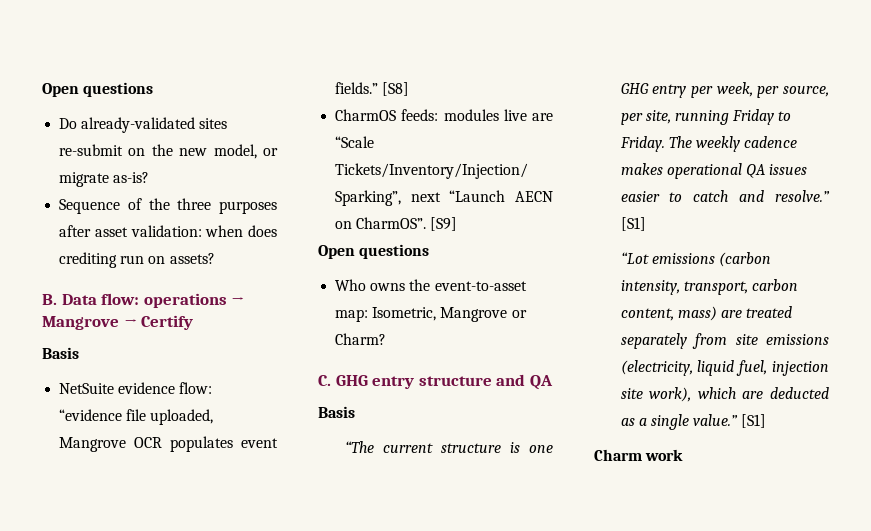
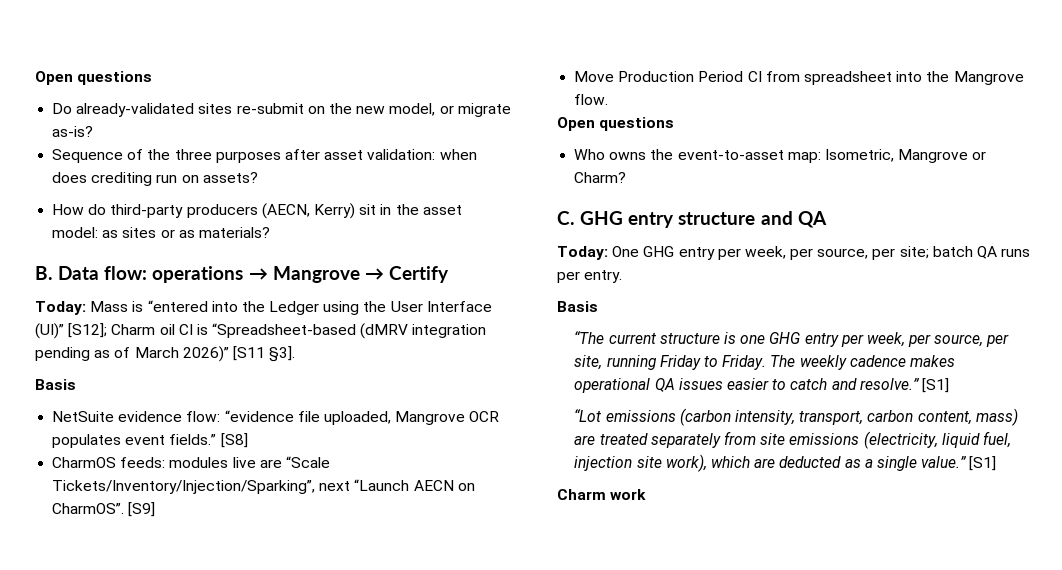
+ How do third-party producers (AECN, Kerry) sit in the asset model: as sites or as materials?
+ Today: Mass is “entered into the Ledger using the User Interface (UI)” [S12]; Charm oil CI is “Spreadsheet-based (dMRV integration pending as of March 2026)” [S11 §3].
+ Move Production Period CI from spreadsheet into the Mangrove flow.
+ Today: One GHG entry per week, per source, per site; batch QA runs per entry.

